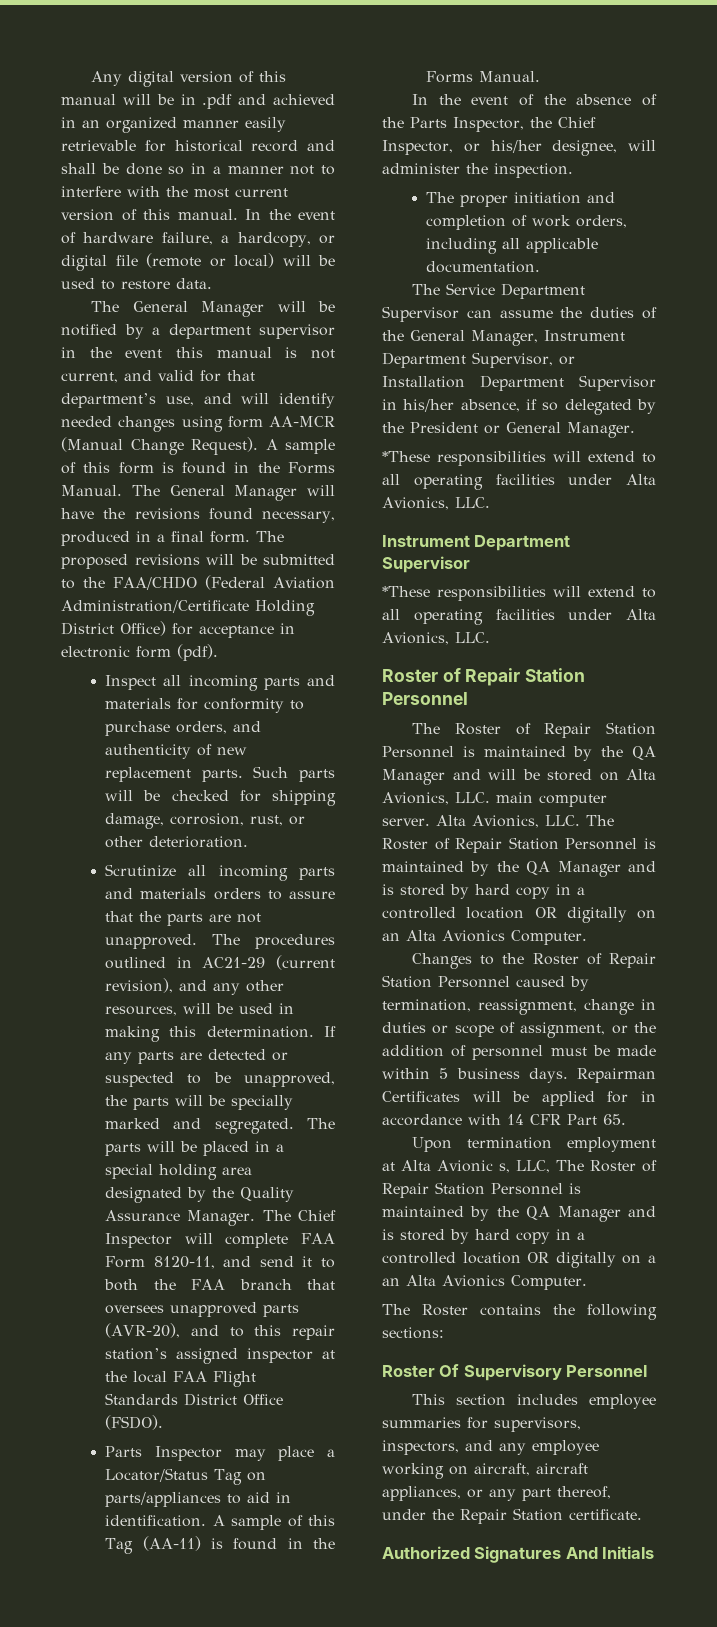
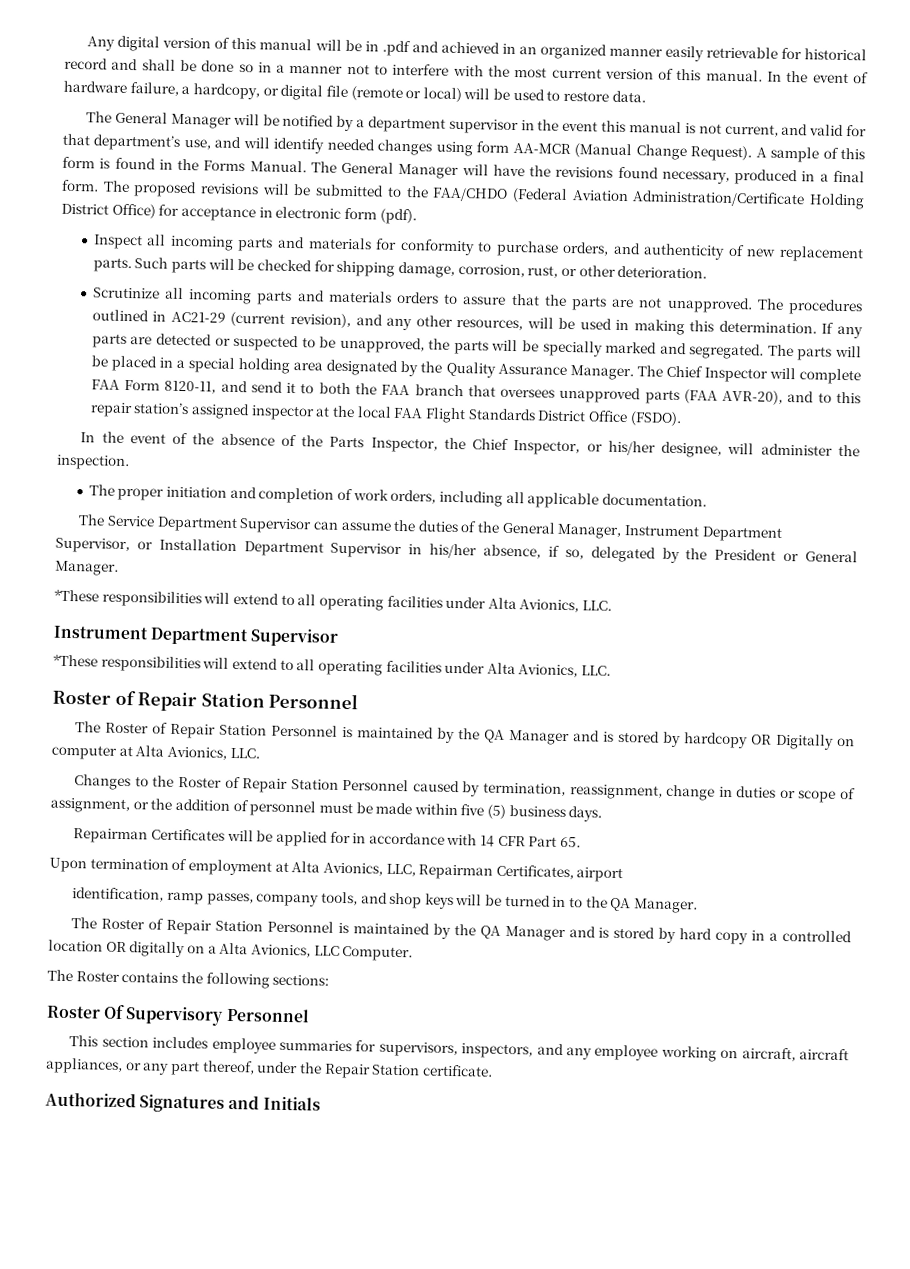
- The Chief Inspector will complete FAA Form 8120-11, and send it to both the FAA branch that oversees unapproved parts (AVR-20), and to this repair station’s assigned inspector at the local FAA Flight Standards District Office (FSDO).
+ The Chief Inspector will complete FAA Form 8120-11, and send it to both the FAA branch that oversees unapproved parts (FAA AVR-20), and to this repair station’s assigned inspector at the local FAA Flight Standards District Office (FSDO).
- Parts Inspector may place a Locator/Status Tag on parts/appliances to aid in identification. A sample of this Tag (AA-11) is found in the Forms Manual.
- The Service Department Supervisor can assume the duties of the General Manager, Instrument Department Supervisor, or Installation Department Supervisor in his/her absence, if so delegated by the President or General Manager.
+ The Service Department Supervisor can assume the duties of the General Manager, Instrument Department Supervisor, or Installation Department Supervisor in his/her absence, if so, delegated by the President or General Manager.
- The Roster of Repair Station Personnel is maintained by the QA Manager and will be stored on Alta Avionics, LLC. main computer server. Alta Avionics, LLC. The Roster of Repair Station Personnel is maintained by the QA Manager and is stored by hard copy in a controlled location OR digitally on an Alta Avionics Computer.
+ The Roster of Repair Station Personnel is maintained by the QA Manager and is stored by hardcopy OR Digitally on computer at Alta Avionics, LLC.
- Changes to the Roster of Repair Station Personnel caused by termination, reassignment, change in duties or scope of assignment, or the addition of personnel must be made within 5 business days. Repairman Certificates will be applied for in accordance with 14 CFR Part 65.
+ Changes to the Roster of Repair Station Personnel caused by termination, reassignment, change in duties or scope of assignment, or the addition of personnel must be made within five (5) business days.
+ Repairman Certificates will be applied for in accordance with 14 CFR Part 65.
- Upon termination employment at Alta Avionic s, LLC, The Roster of Repair Station Personnel is maintained by the QA Manager and is stored by hard copy in a controlled location OR digitally on a an Alta Avionics Computer.
+ Upon termination of employment at Alta Avionics, LLC, Repairman Certificates, airport
+ identification, ramp passes, company tools, and shop keys will be turned in to the QA Manager.
+ The Roster of Repair Station Personnel is maintained by the QA Manager and is stored by hard copy in a controlled location OR digitally on a Alta Avionics, LLC Computer.
- Authorized Signatures And Initials
+ Authorized Signatures and Initials

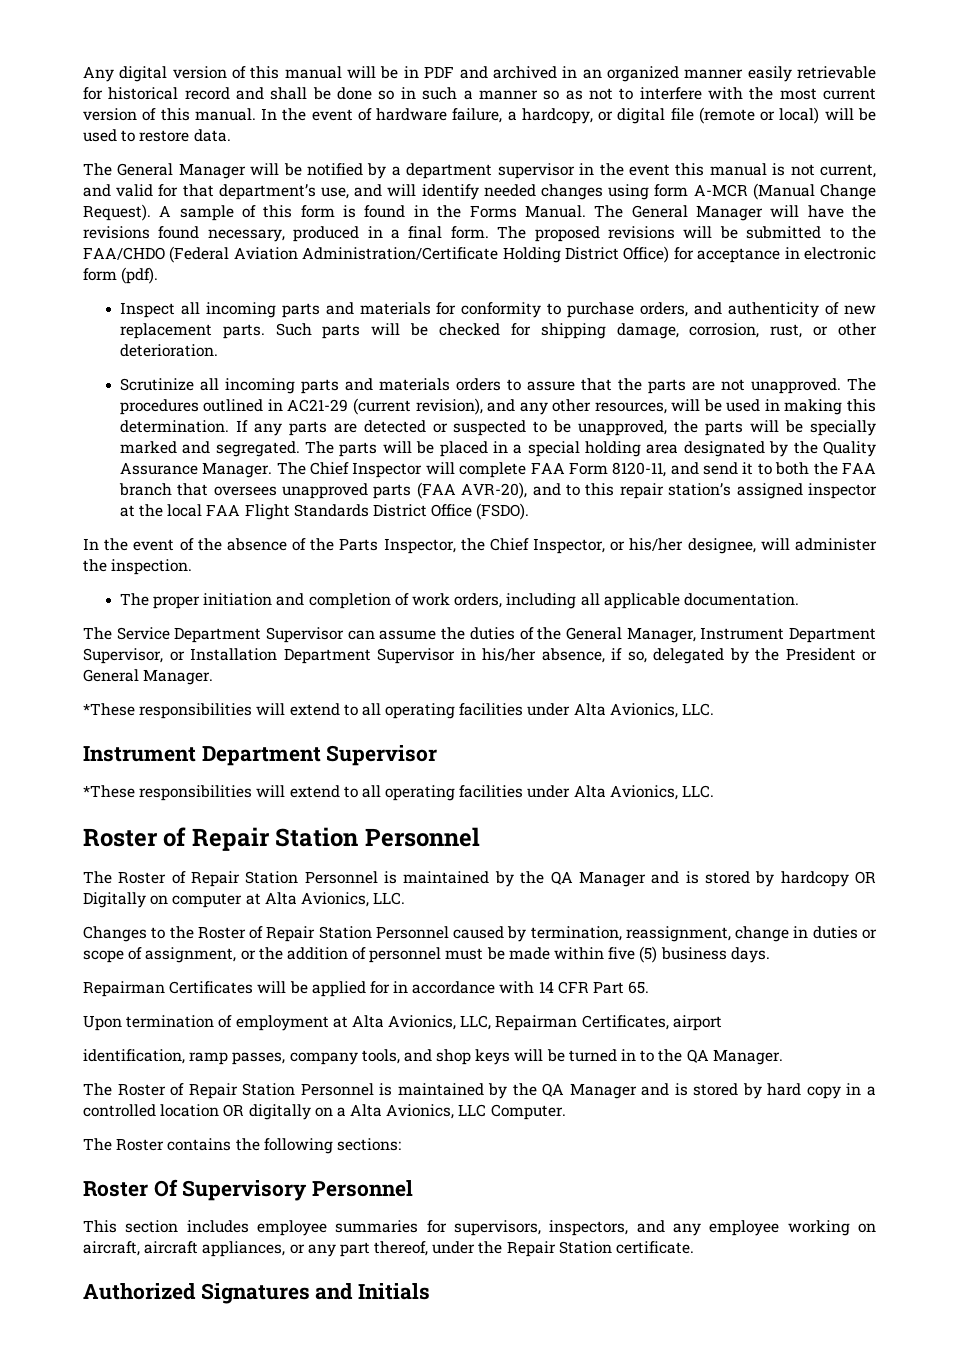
- Any digital version of this manual will be in .pdf and achieved in an organized manner easily retrievable for historical record and shall be done so in a manner not to interfere with the most current version of this manual.
+ Any digital version of this manual will be in PDF and archived in an organized manner easily retrievable for historical record and shall be done so in such a manner so as not to interfere with the most current version of this manual.
- The General Manager will be notified by a department supervisor in the event this manual is not current, and valid for that department’s use, and will identify needed changes using form AA-MCR (Manual Change Request).
+ The General Manager will be notified by a department supervisor in the event this manual is not current, and valid for that department’s use, and will identify needed changes using form A-MCR (Manual Change Request).

